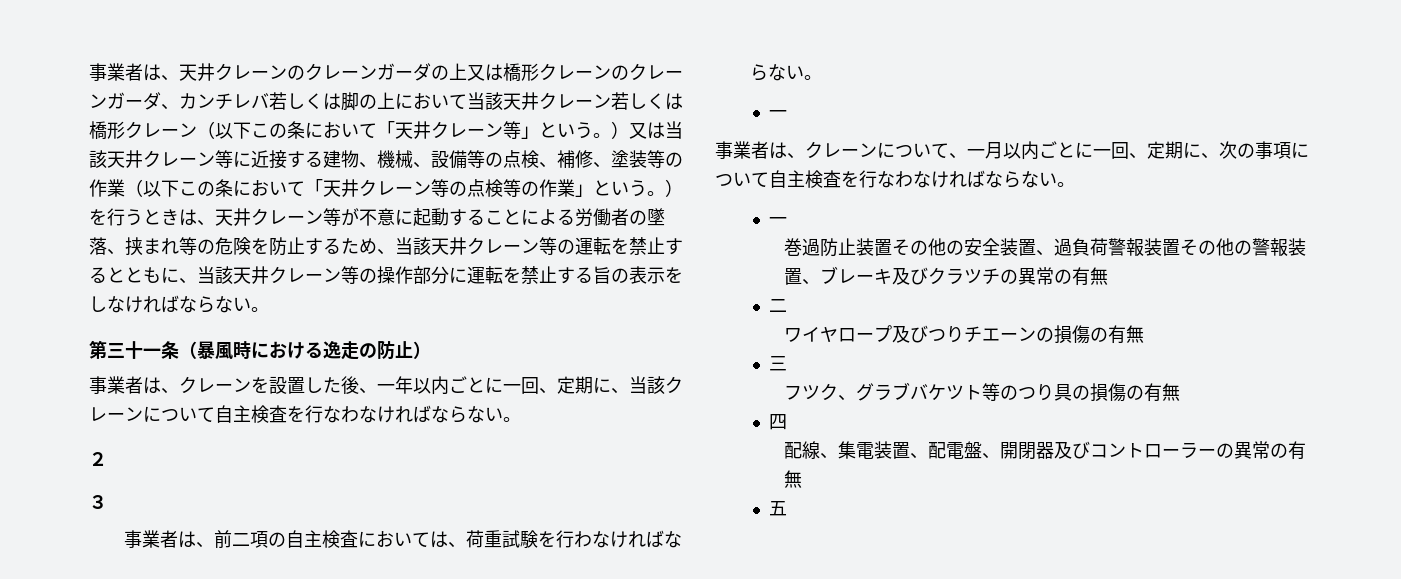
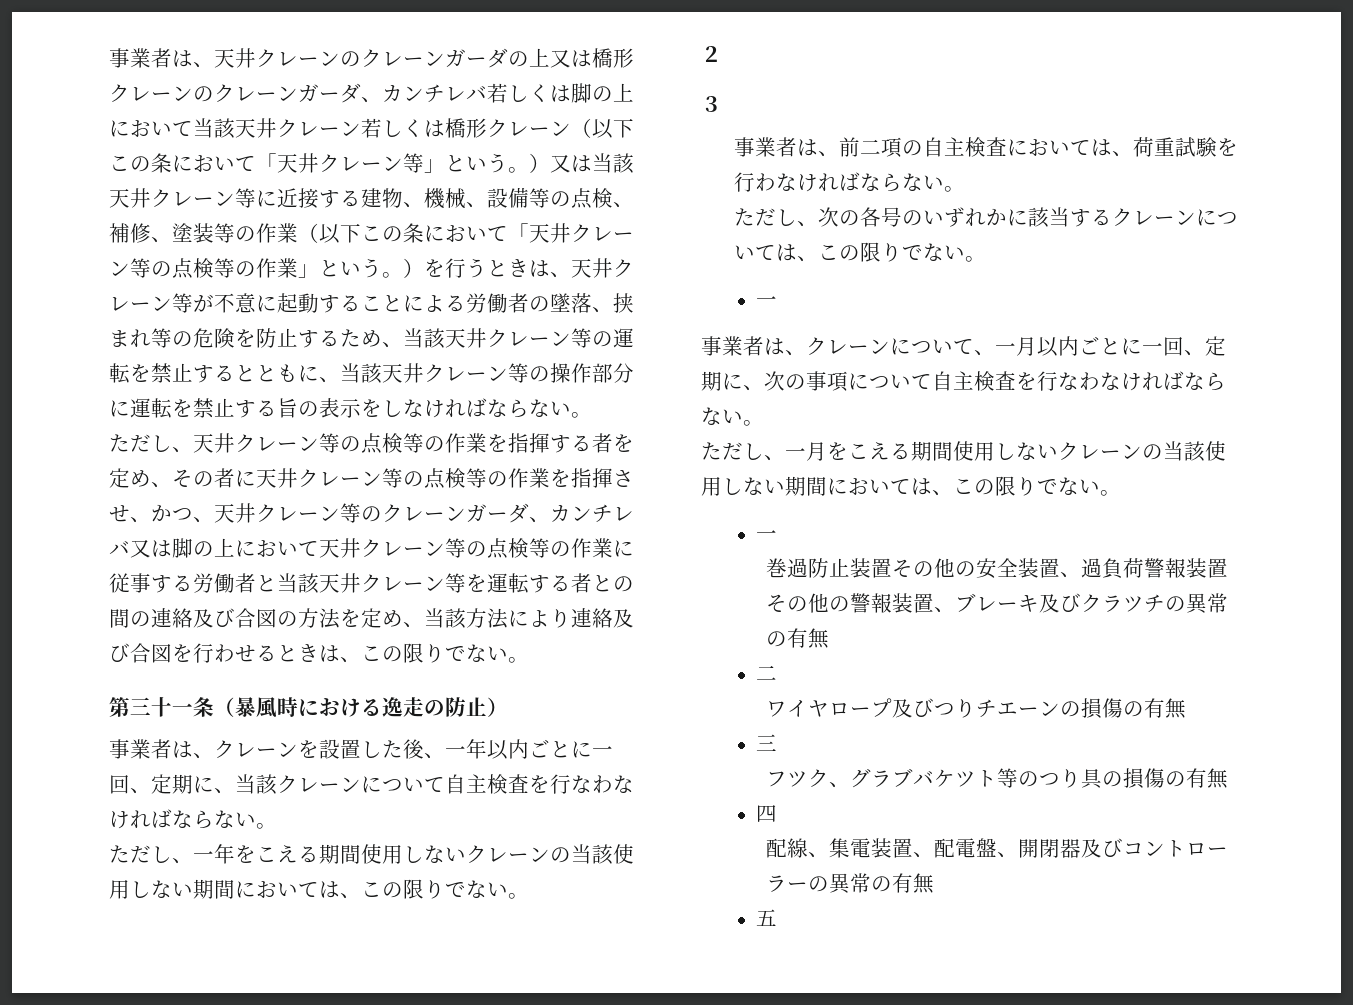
+ ただし、天井クレーン等の点検等の作業を指揮する者を定め、その者に天井クレーン等の点検等の作業を指揮させ、かつ、天井クレーン等のクレーンガーダ、カンチレバ又は脚の上において天井クレーン等の点検等の作業に従事する労働者と当該天井クレーン等を運転する者との間の連絡及び合図の方法を定め、当該方法により連絡及び合図を行わせるときは、この限りでない。
+ ただし、一年をこえる期間使用しないクレーンの当該使用しない期間においては、この限りでない。
+ ただし、次の各号のいずれかに該当するクレーンについては、この限りでない。
+ ただし、一月をこえる期間使用しないクレーンの当該使用しない期間においては、この限りでない。

